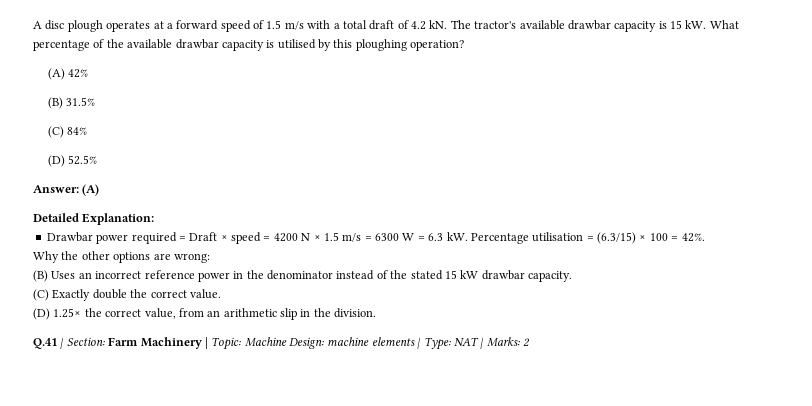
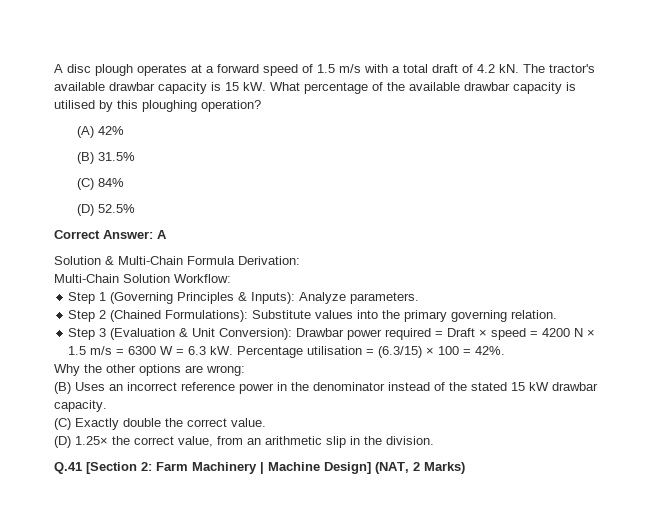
- Answer: (A)
- Detailed Explanation:
- Drawbar power required = Draft × speed = 4200 N × 1.5 m/s = 6300 W = 6.3 kW.
+ Correct Answer: A
+ Solution & Multi-Chain Formula Derivation:
+ Multi-Chain Solution Workflow:
+ Step 1 (Governing Principles & Inputs): Analyze parameters.
+ Step 2 (Chained Formulations): Substitute values into the primary governing relation.
+ Step 3 (Evaluation & Unit Conversion): Drawbar power required = Draft × speed = 4200 N × 1.5 m/s = 6300 W = 6.3 kW.
- Q.41 | Section: Farm Machinery | Topic: Machine Design: machine elements | Type: NAT | Marks: 2
+ Q.41 [Section 2: Farm Machinery | Machine Design] (NAT, 2 Marks)

